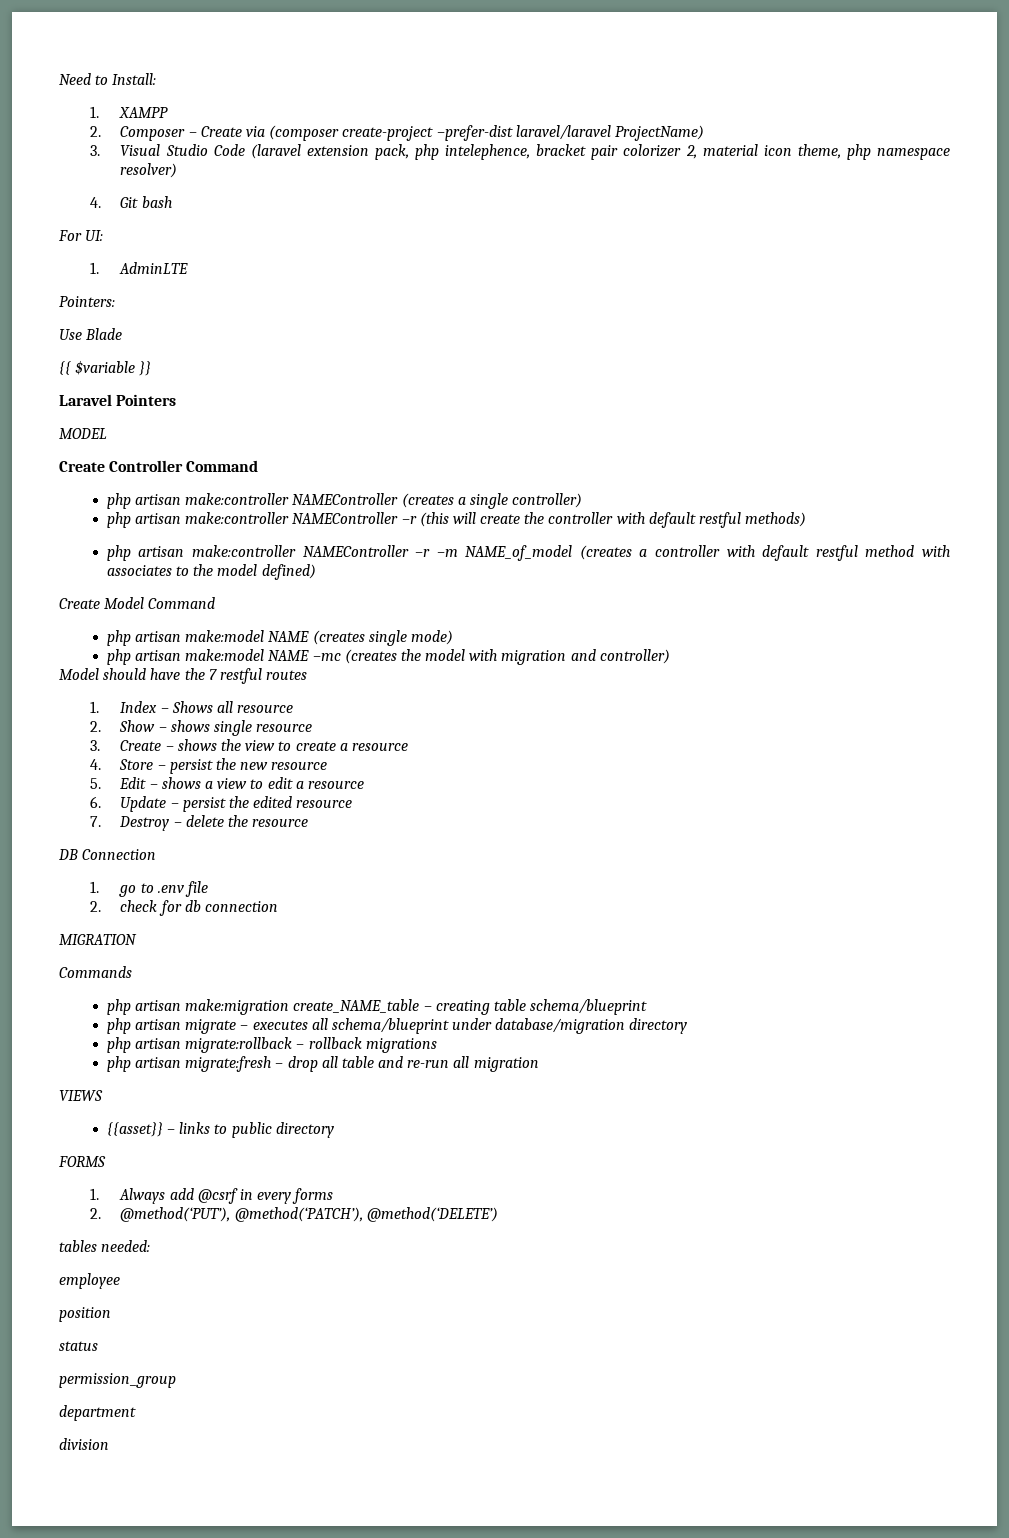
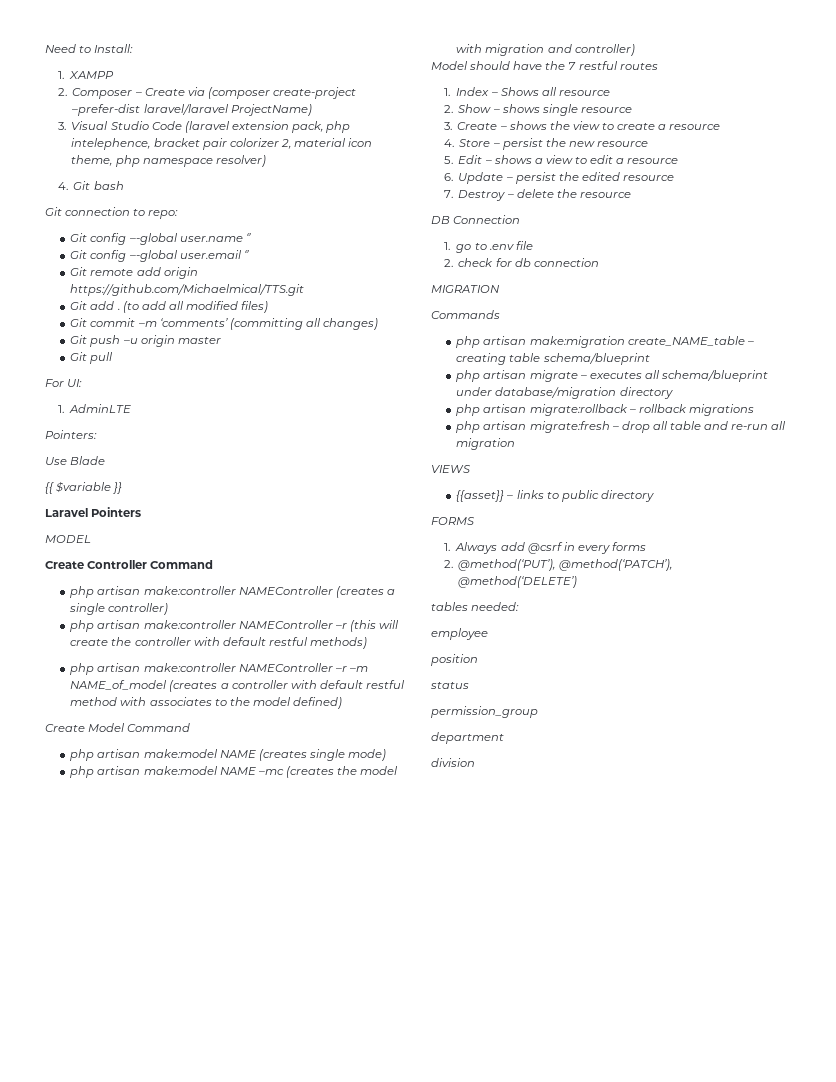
+ Git connection to repo:
+ Git config –-global user.name ‘’
+ Git config –-global user.email ‘’
+ Git remote add origin https://github.com/Michaelmical/TTS.git
+ Git add . (to add all modified files)
+ Git commit –m ‘comments’ (committing all changes)
+ Git push –u origin master
+ Git pull

